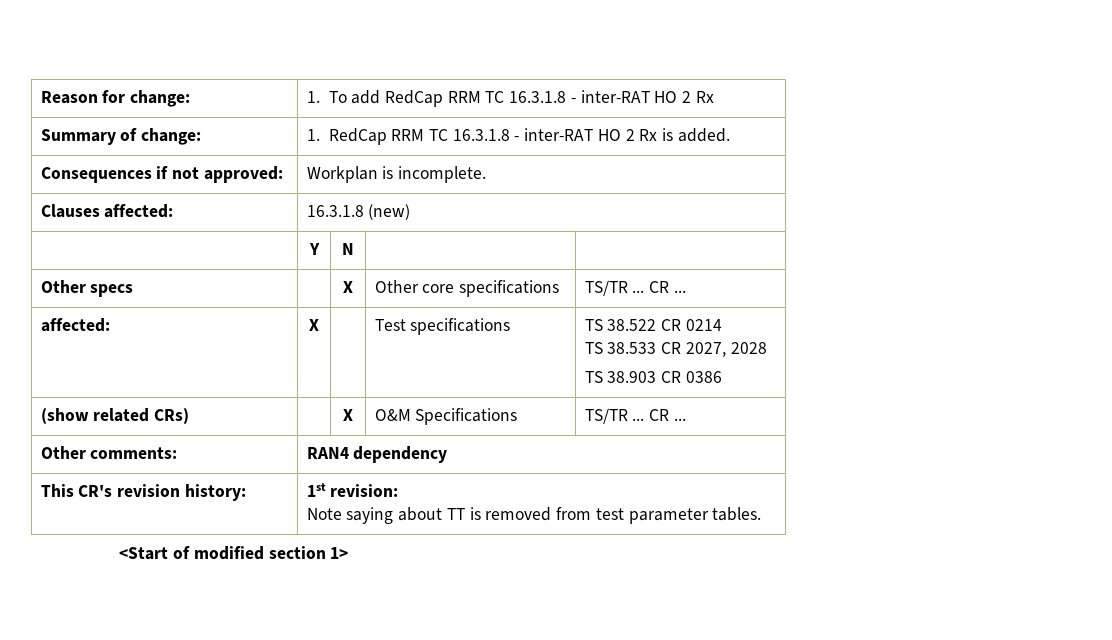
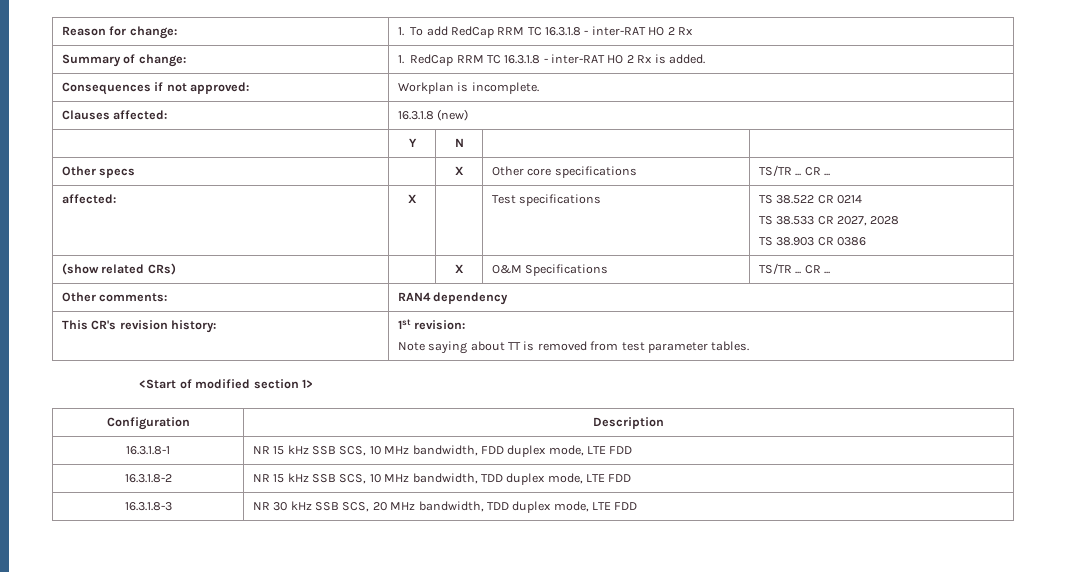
+ Configuration | Description
+ 16.3.1.8-1 | NR 15 kHz SSB SCS, 10 MHz bandwidth, FDD duplex mode, LTE FDD
+ 16.3.1.8-2 | NR 15 kHz SSB SCS, 10 MHz bandwidth, TDD duplex mode, LTE FDD
+ 16.3.1.8-3 | NR 30 kHz SSB SCS, 20 MHz bandwidth, TDD duplex mode, LTE FDD

